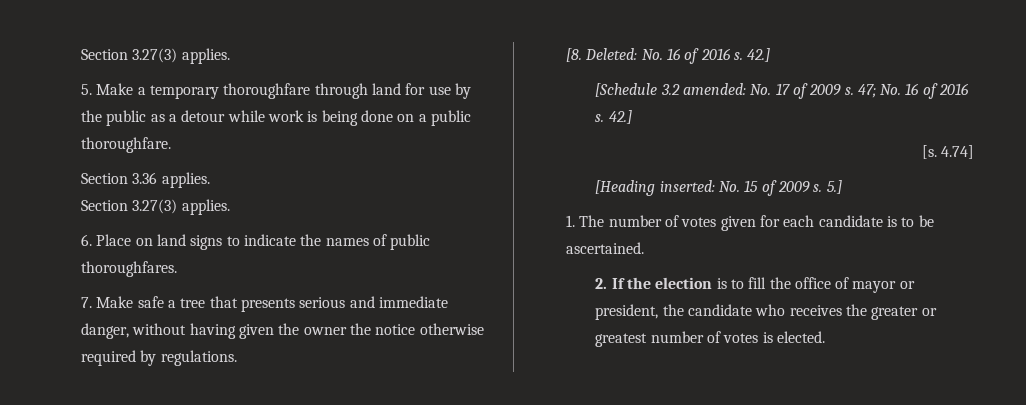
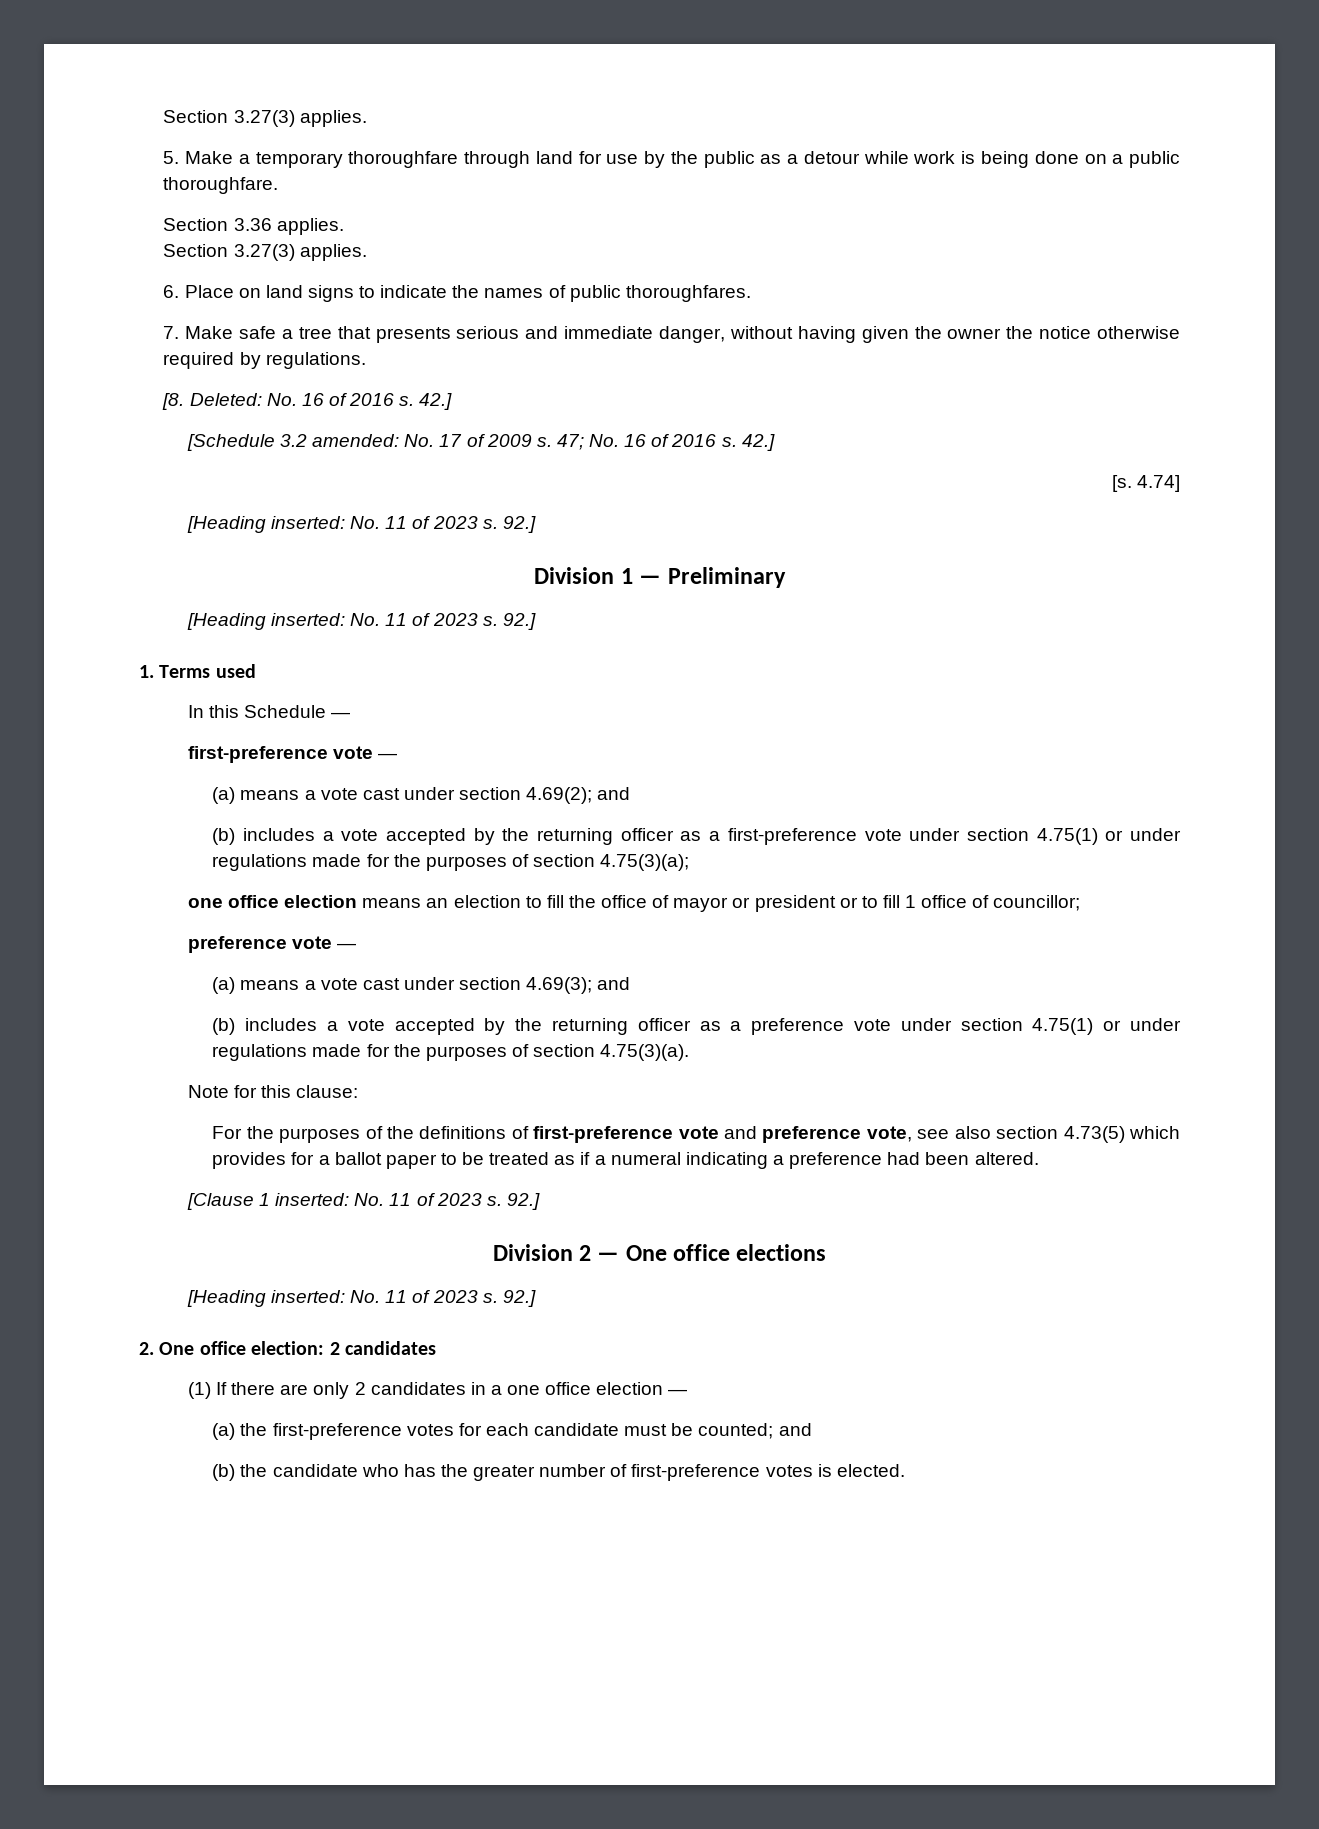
  4.74]
- [Heading inserted: No. 15 of 2009 s. 5.]
- 1. The number of votes given for each candidate is to be ascertained.
- 2. If the election is to fill the office of mayor or president, the candidate who receives the greater or greatest number of votes is elected.
+ [Heading inserted: No. 11 of 2023 s. 92.]
+ Division 1 — Preliminary
+ [Heading inserted: No. 11 of 2023 s. 92.]
+ 1. Terms used
+ In this Schedule —
+ first-preference vote —
+ (a) means a vote cast under section 4.69(2); and
+ (b) includes a vote accepted by the returning officer as a first-preference vote under section 4.75(1) or under regulations made for the purposes of section 4.75(3)(a);
+ one office election means an election to fill the office of mayor or president or to fill 1 office of councillor;
+ preference vote —
+ (a) means a vote cast under section 4.69(3); and
+ (b) includes a vote accepted by the returning officer as a preference vote under section 4.75(1) or under regulations made for the purposes of section 4.75(3)(a).
+ Note for this clause:
+ For the purposes of the definitions of first-preference vote and preference vote, see also section 4.73(5) which provides for a ballot paper to be treated as if a numeral indicating a preference had been altered.
+ [Clause 1 inserted: No. 11 of 2023 s. 92.]
+ Division 2 — One office elections
+ [Heading inserted: No. 11 of 2023 s. 92.]
+ 2. One office election: 2 candidates
+ (1) If there are only 2 candidates in a one office election —
+ (a) the first-preference votes for each candidate must be counted; and
+ (b) the candidate who has the greater number of first-preference votes is elected.

